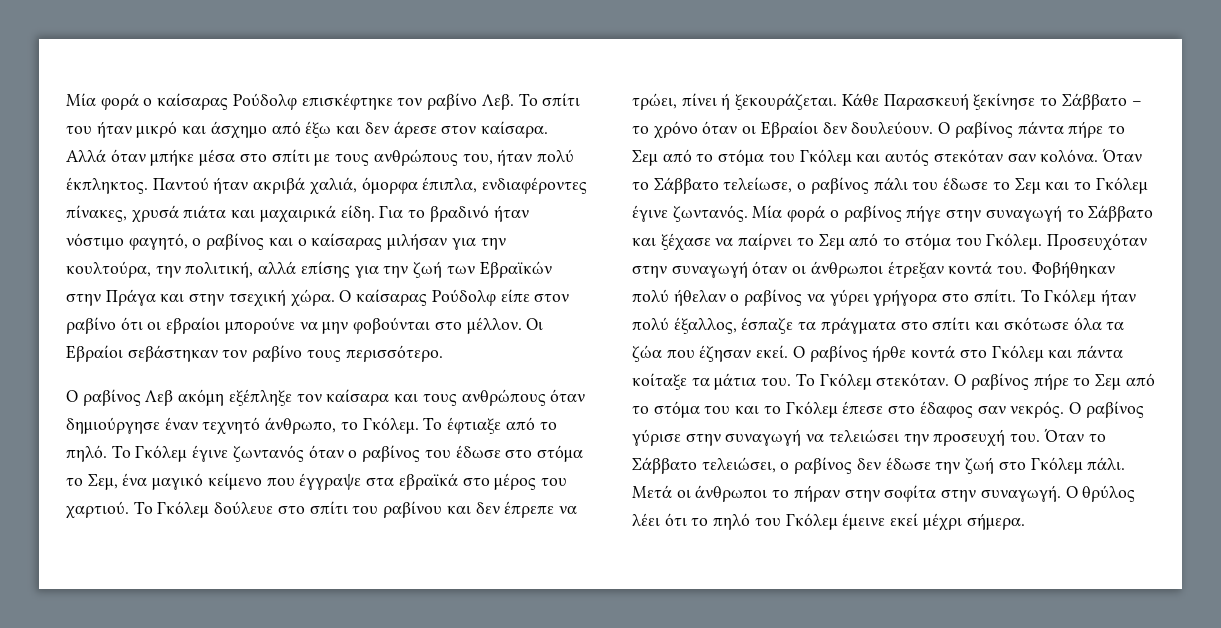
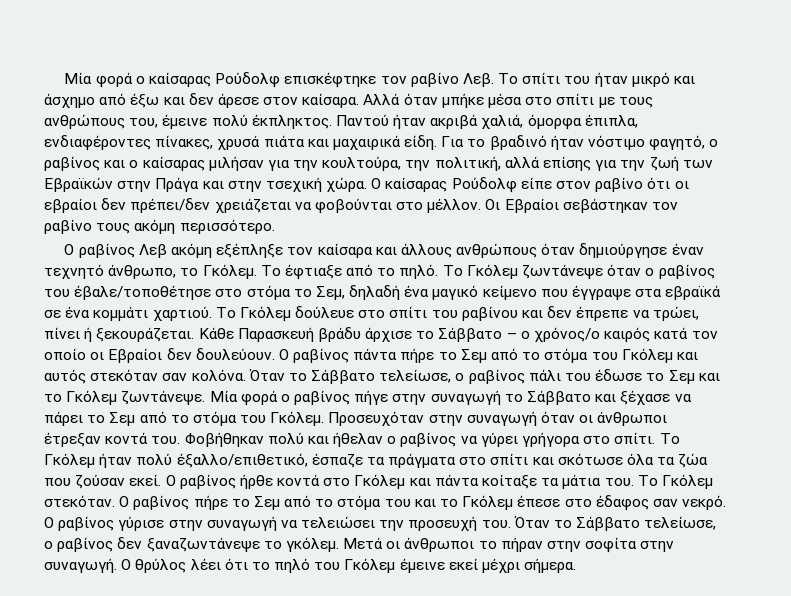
- Αλλά όταν μπήκε μέσα στο σπίτι με τους ανθρώπους του, ήταν πολύ έκπληκτος.
+ Αλλά όταν μπήκε μέσα στο σπίτι με τους ανθρώπους του, έμεινε πολύ έκπληκτος.
- Ο καίσαρας Ρούδολφ είπε στον ραβίνο ότι οι εβραίοι μπορούνε να μην φοβούνται στο μέλλον.
+ Ο καίσαρας Ρούδολφ είπε στον ραβίνο ότι οι εβραίοι δεν πρέπει/δεν χρειάζεται να φοβούνται στο μέλλον.
- Οι Εβραίοι σεβάστηκαν τον ραβίνο τους περισσότερο.
+ Οι Εβραίοι σεβάστηκαν τον ραβίνο τους ακόμη περισσότερο.
- Ο ραβίνος Λεβ ακόμη εξέπληξε τον καίσαρα και τους ανθρώπους όταν δημιούργησε έναν τεχνητό άνθρωπο, το Γκόλεμ.
+ Ο ραβίνος Λεβ ακόμη εξέπληξε τον καίσαρα και άλλους ανθρώπους όταν δημιούργησε έναν τεχνητό άνθρωπο, το Γκόλεμ.
- Το Γκόλεμ έγινε ζωντανός όταν ο ραβίνος του έδωσε στο στόμα το Σεμ, ένα μαγικό κείμενο που έγγραψε στα εβραϊκά στο μέρος του χαρτιού.
+ Το Γκόλεμ ζωντάνεψε όταν ο ραβίνος του έβαλε/τοποθέτησε στο στόμα το Σεμ, δηλαδή ένα μαγικό κείμενο που έγγραψε στα εβραϊκά σε ένα κομμάτι χαρτιού.
- Κάθε Παρασκευή ξεκίνησε το Σάββατο – το χρόνο όταν οι Εβραίοι δεν δουλεύουν.
+ Κάθε Παρασκευή βράδυ άρχισε το Σάββατο – ο χρόνος/o καιρός κατά τον οποίο οι Εβραίοι δεν δουλεύουν.
- Όταν το Σάββατο τελείωσε, ο ραβίνος πάλι του έδωσε το Σεμ και το Γκόλεμ έγινε ζωντανός.
+ Όταν το Σάββατο τελείωσε, ο ραβίνος πάλι του έδωσε το Σεμ και το Γκόλεμ ζωντάνεψε.
- Μία φορά ο ραβίνος πήγε στην συναγωγή το Σάββατο και ξέχασε να παίρνει το Σεμ από το στόμα του Γκόλεμ.
+ Μία φορά ο ραβίνος πήγε στην συναγωγή το Σάββατο και ξέχασε να πάρει το Σεμ από το στόμα του Γκόλεμ.
- Φοβήθηκαν πολύ ήθελαν ο ραβίνος να γύρει γρήγορα στο σπίτι.
+ Φοβήθηκαν πολύ και ήθελαν ο ραβίνος να γύρει γρήγορα στο σπίτι.
- Το Γκόλεμ ήταν πολύ έξαλλος, έσπαζε τα πράγματα στο σπίτι και σκότωσε όλα τα ζώα που έζησαν εκεί.
+ Το Γκόλεμ ήταν πολύ έξαλλο/επιθετικό, έσπαζε τα πράγματα στο σπίτι και σκότωσε όλα τα ζώα που ζούσαν εκεί.
- Ο ραβίνος πήρε το Σεμ από το στόμα του και το Γκόλεμ έπεσε στο έδαφος σαν νεκρός.
+ Ο ραβίνος πήρε το Σεμ από το στόμα του και το Γκόλεμ έπεσε στο έδαφος σαν νεκρό.
- Όταν το Σάββατο τελειώσει, ο ραβίνος δεν έδωσε την ζωή στο Γκόλεμ πάλι.
+ Όταν το Σάββατο τελείωσε, ο ραβίνος δεν ξαναζωντάνεψε το γκόλεμ.

